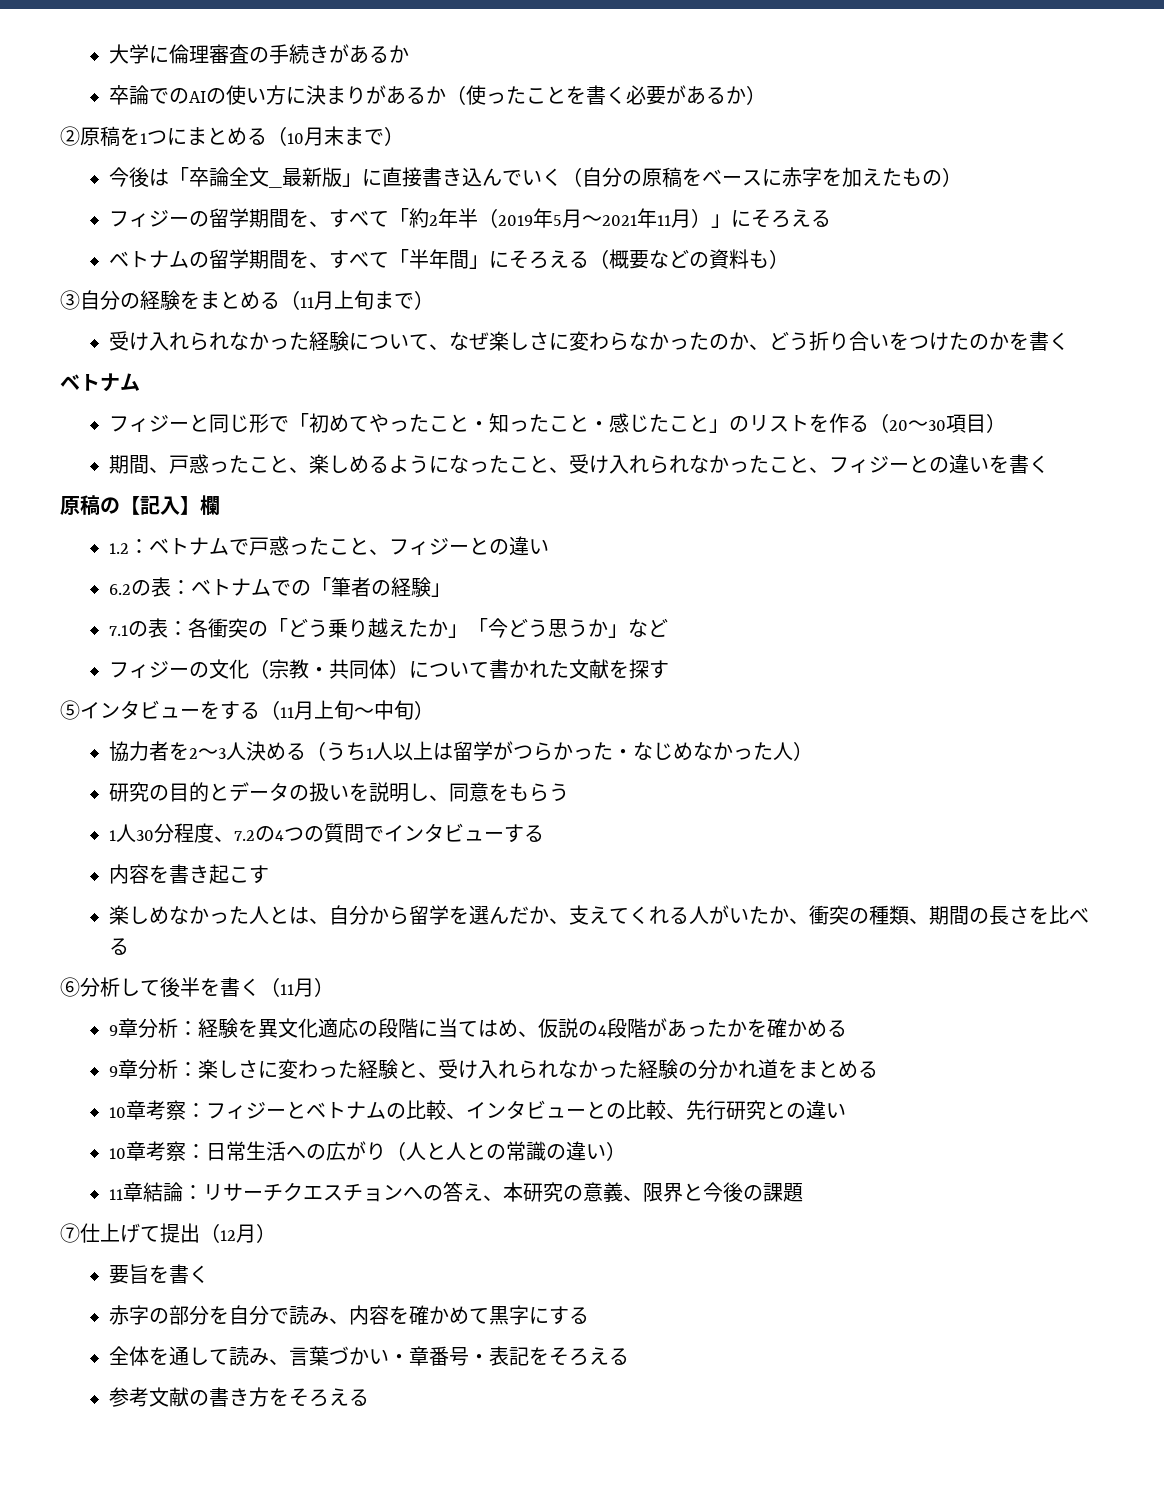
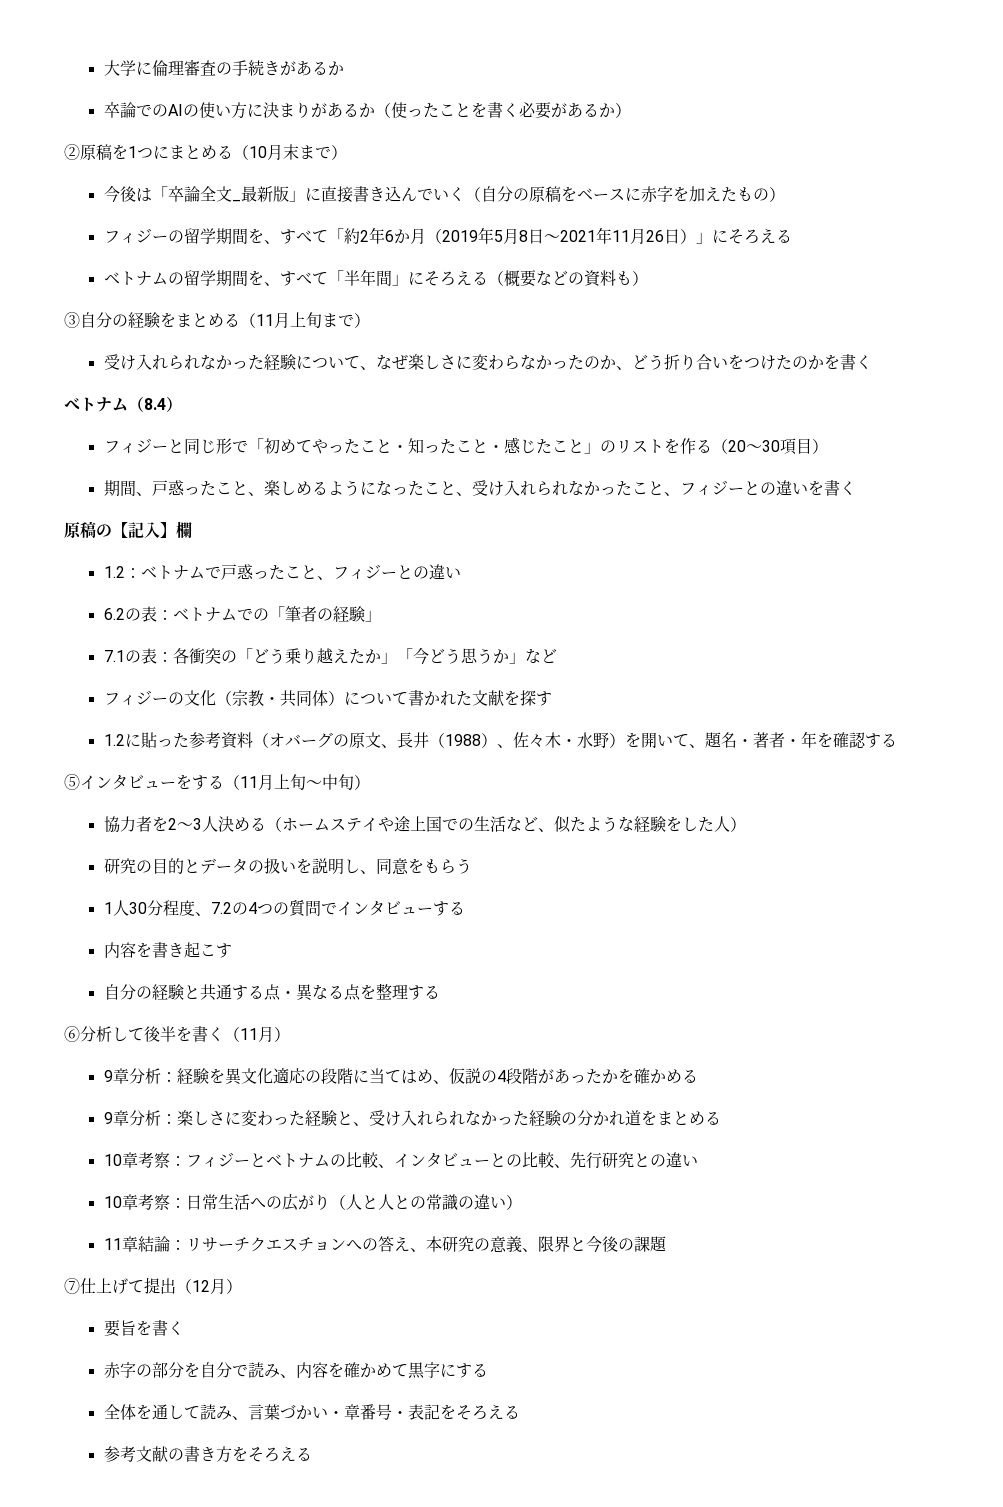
- フィジーの留学期間を、すべて「約2年半（2019年5月〜2021年11月）」にそろえる
+ フィジーの留学期間を、すべて「約2年6か月（2019年5月8日〜2021年11月26日）」にそろえる
  受け入れられなかった経験について、なぜ楽しさに変わらなかったのか、どう折り合いをつけたのかを書く
- ベトナム
+ ベトナム（8.4）
+ 1.2に貼った参考資料（オバーグの原文、長井（1988）、佐々木・水野）を開いて、題名・著者・年を確認する
- 協力者を2〜3人決める（うち1人以上は留学がつらかった・なじめなかった人）
+ 協力者を2〜3人決める（ホームステイや途上国での生活など、似たような経験をした人）
- 楽しめなかった人とは、自分から留学を選んだか、支えてくれる人がいたか、衝突の種類、期間の長さを比べる
+ 自分の経験と共通する点・異なる点を整理する

